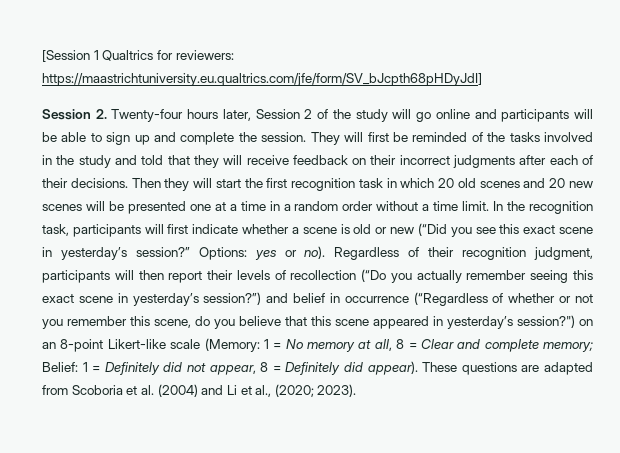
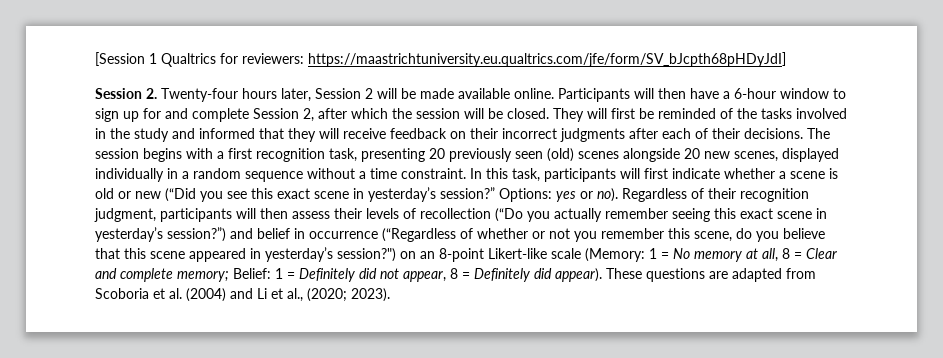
- Session 2. Twenty-four hours later, Session 2 of the study will go online and participants will be able to sign up and complete the session.
+ Session 2. Twenty-four hours later, Session 2 will be made available online. Participants will then have a 6-hour window to sign up for and complete Session 2, after which the session will be closed.
- They will first be reminded of the tasks involved in the study and told that they will receive feedback on their incorrect judgments after each of their decisions.
+ They will first be reminded of the tasks involved in the study and informed that they will receive feedback on their incorrect judgments after each of their decisions.
- Then they will start the first recognition task in which 20 old scenes and 20 new scenes will be presented one at a time in a random order without a time limit. In the recognition task, participants will first indicate whether a scene is old or new (“Did you see this exact scene in yesterday’s session?”
+ The session begins with a first recognition task, presenting 20 previously seen (old) scenes alongside 20 new scenes, displayed individually in a random sequence without a time constraint. In this task, participants will first indicate whether a scene is old or new (“Did you see this exact scene in yesterday’s session?”
- Regardless of their recognition judgment, participants will then report their levels of recollection (“Do you actually remember seeing this exact scene in yesterday’s session?”) and belief in occurrence (“Regardless of whether or not you remember this scene, do you believe that this scene appeared in yesterday’s session?") on an 8-point Likert-like scale (Memory:
+ Regardless of their recognition judgment, participants will then assess their levels of recollection (“Do you actually remember seeing this exact scene in yesterday’s session?”) and belief in occurrence (“Regardless of whether or not you remember this scene, do you believe that this scene appeared in yesterday’s session?") on an 8-point Likert-like scale (Memory:

